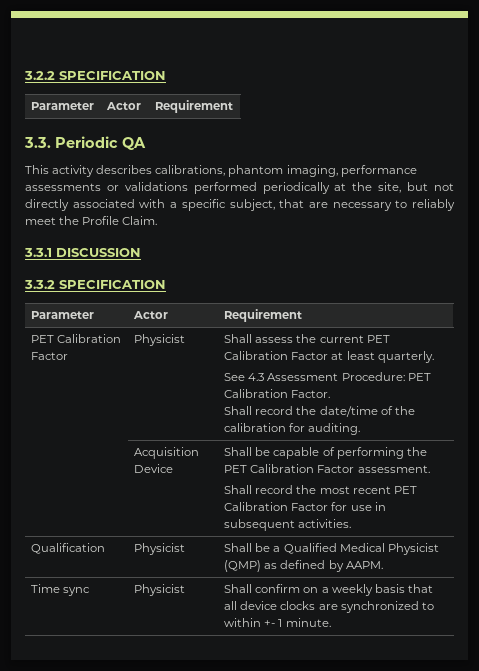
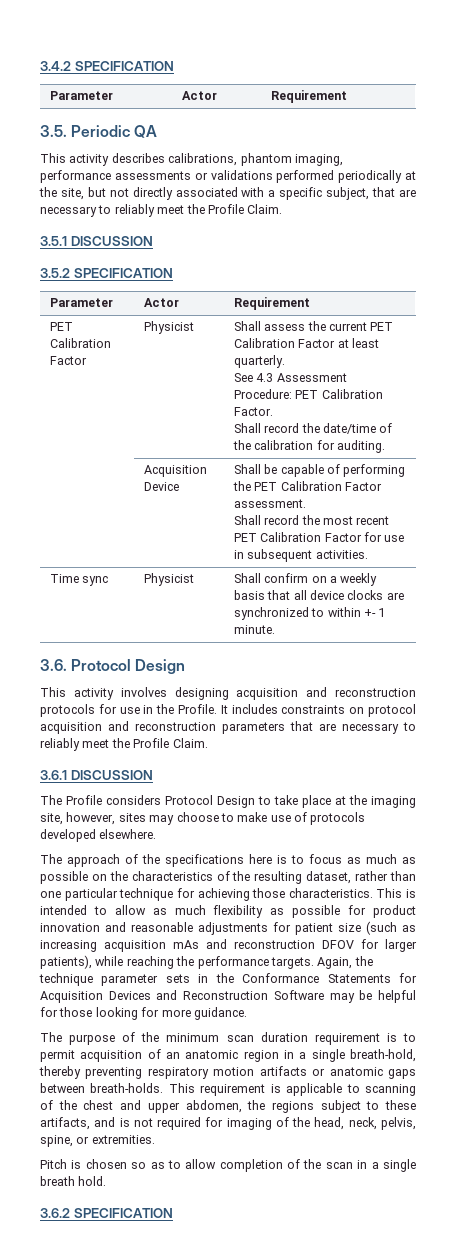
- 3.2.2 SPECIFICATION
+ 3.4.2 SPECIFICATION
  Parameter | Actor | Requirement
- 3.3. Periodic QA
+ 3.5. Periodic QA
- 3.3.1 DISCUSSION
- 3.3.2 SPECIFICATION
+ 3.5.1 DISCUSSION
+ 3.5.2 SPECIFICATION
- Qualification | Physicist | Shall be a Qualified Medical Physicist (QMP) as defined by AAPM.
+ 3.6. Protocol Design
+ This activity involves designing acquisition and reconstruction protocols for use in the Profile. It includes constraints on protocol acquisition and reconstruction parameters that are necessary to reliably meet the Profile Claim.
+ 3.6.1 DISCUSSION
+ The Profile considers Protocol Design to take place at the imaging site, however, sites may choose to make use of protocols developed elsewhere.
+ The approach of the specifications here is to focus as much as possible on the characteristics of the resulting dataset, rather than one particular technique for achieving those characteristics. This is intended to allow as much flexibility as possible for product innovation and reasonable adjustments for patient size (such as increasing acquisition mAs and reconstruction DFOV for larger patients), while reaching the performance targets. Again, the technique parameter sets in the Conformance Statements for Acquisition Devices and Reconstruction Software may be helpful for those looking for more guidance.
+ The purpose of the minimum scan duration requirement is to permit acquisition of an anatomic region in a single breath-hold, thereby preventing respiratory motion artifacts or anatomic gaps between breath-holds. This requirement is applicable to scanning of the chest and upper abdomen, the regions subject to these artifacts, and is not required for imaging of the head, neck, pelvis, spine, or extremities.
+ Pitch is chosen so as to allow completion of the scan in a single breath hold.
+ 3.6.2 SPECIFICATION

